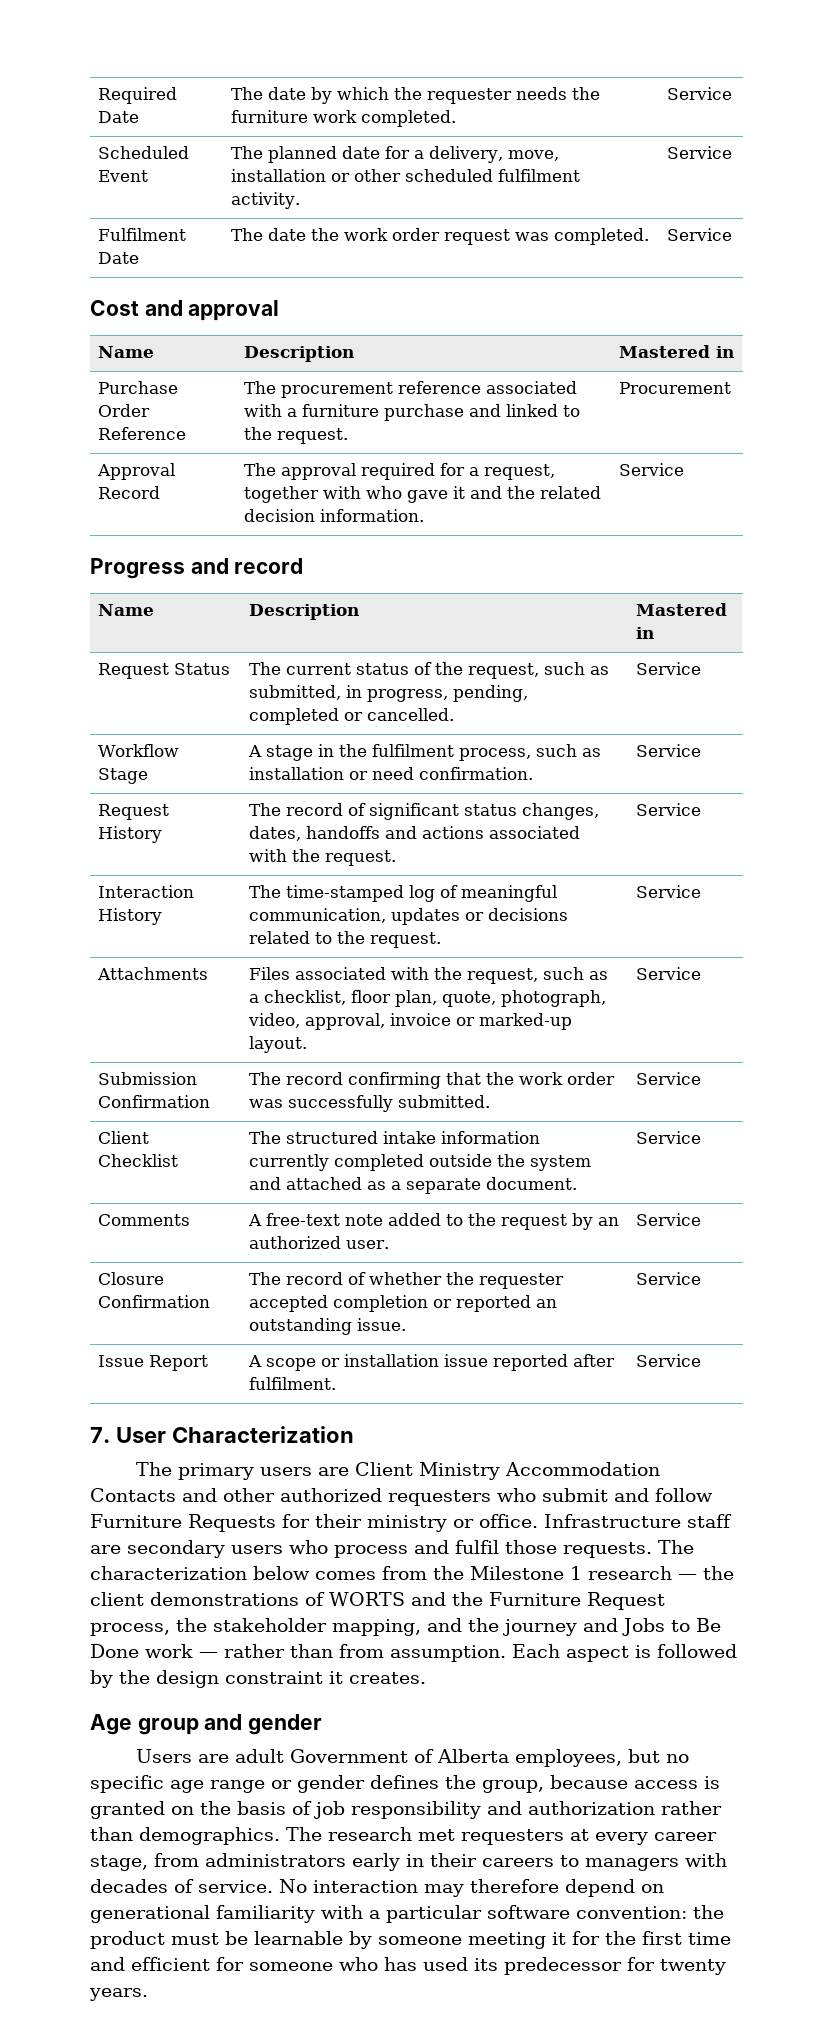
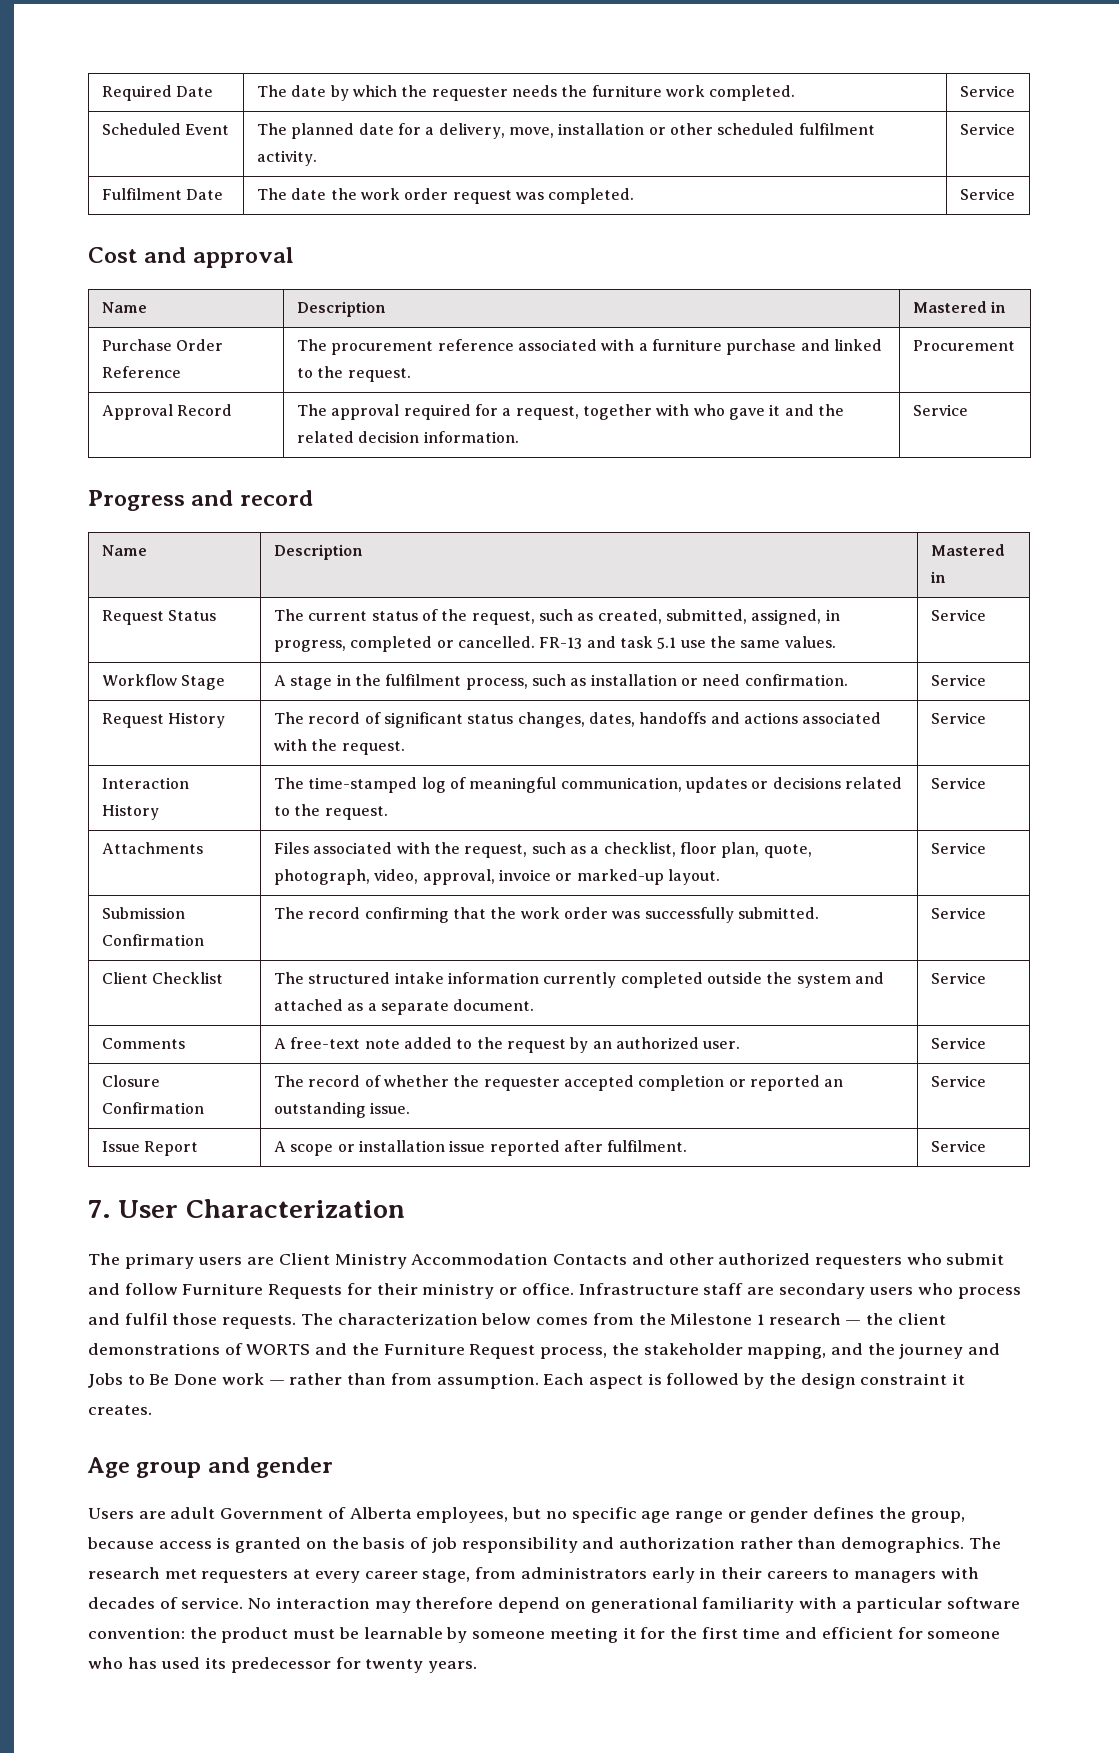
- Request Status | The current status of the request, such as submitted, in progress, pending, completed or cancelled. | Service
+ Request Status | The current status of the request, such as created, submitted, assigned, in progress, completed or cancelled. FR-13 and task 5.1 use the same values. | Service

